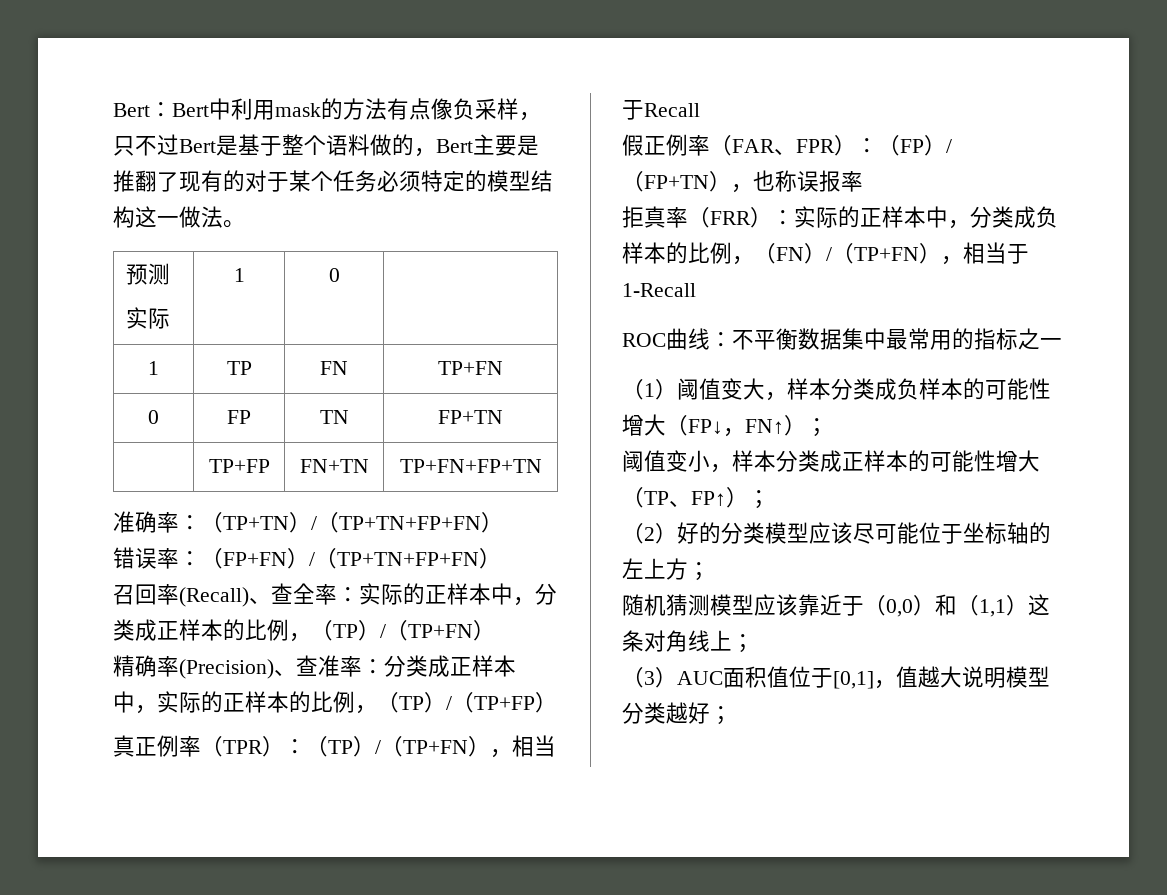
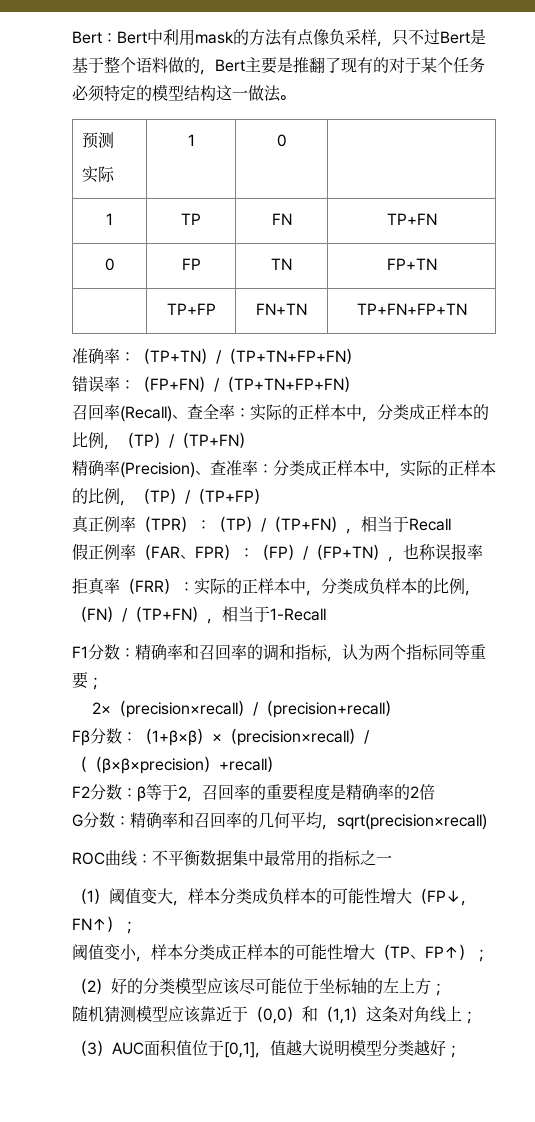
+ F1分数：精确率和召回率的调和指标，认为两个指标同等重要；
+ 2×（precision×recall）/（precision+recall）
+ Fβ分数：（1+β×β）×（precision×recall）/（（β×β×precision）+recall）
+ F2分数：β等于2，召回率的重要程度是精确率的2倍
+ G分数：精确率和召回率的几何平均，sqrt(precision×recall)

